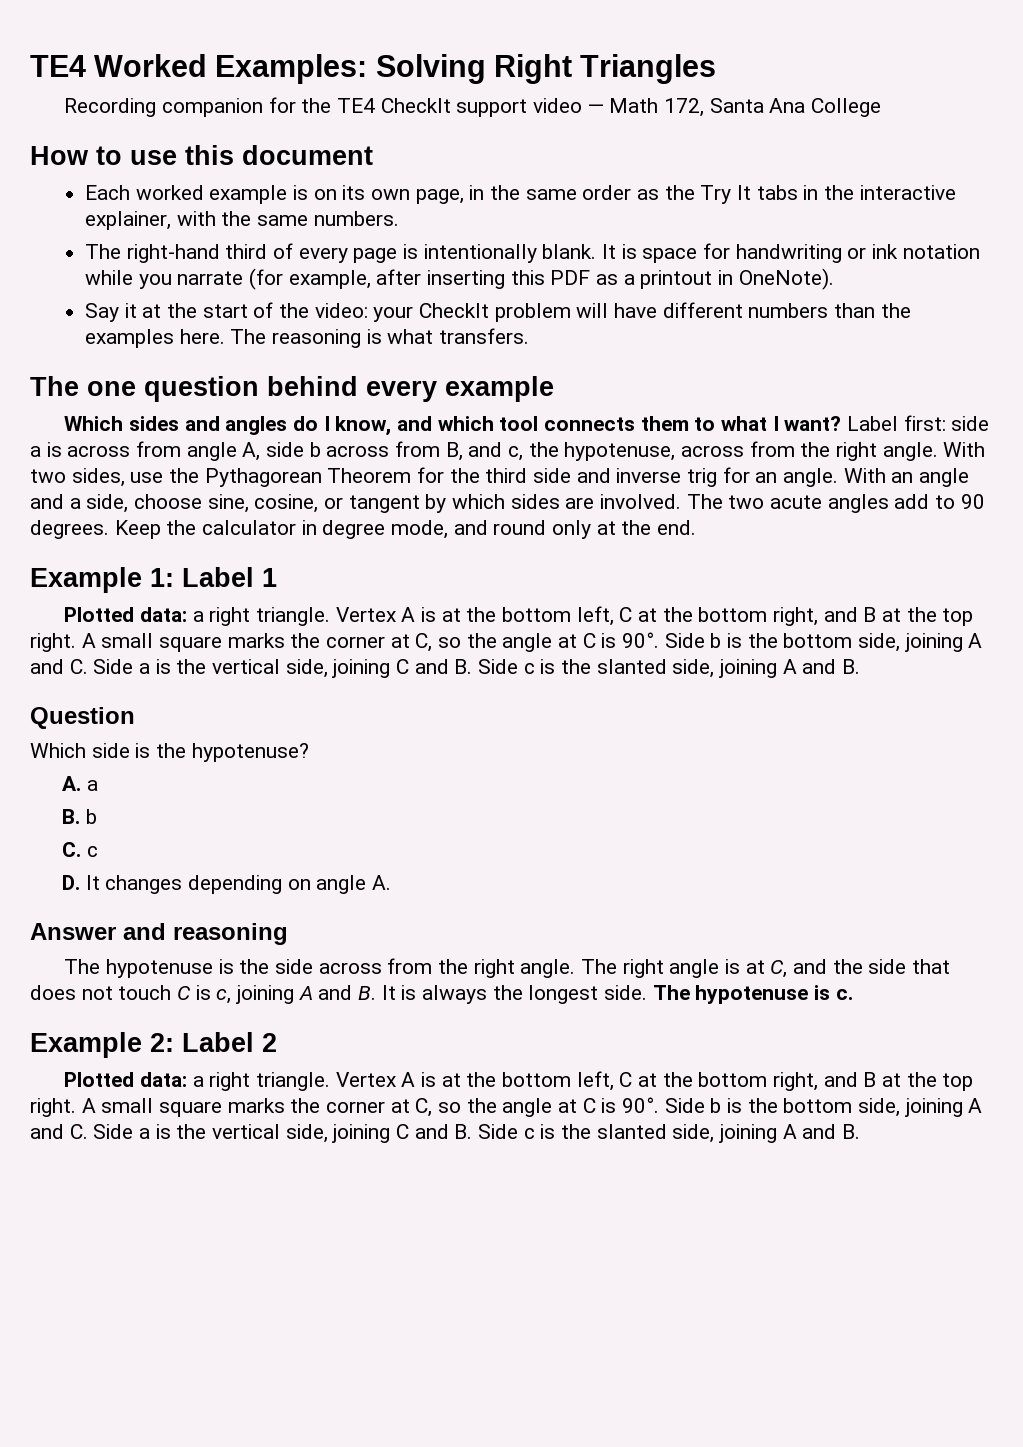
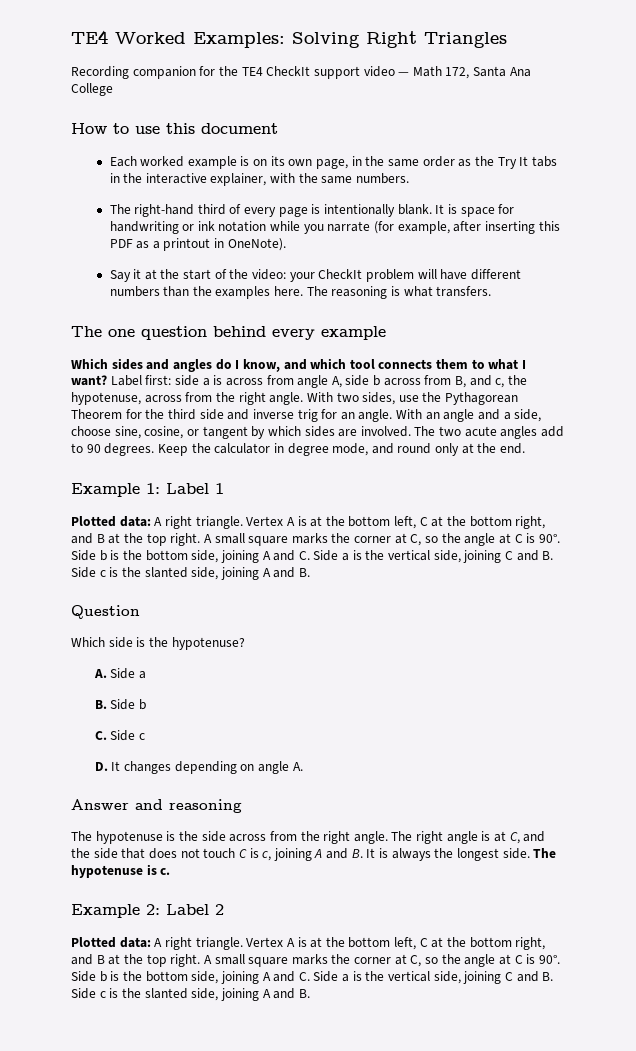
  Example 1: Label 1
- Plotted data: a right triangle.
+ Plotted data: A right triangle.
- A. a
+ A. Side a
- B. b
+ B. Side b
- C. c
+ C. Side c
  Example 2: Label 2
- Plotted data: a right triangle.
+ Plotted data: A right triangle.

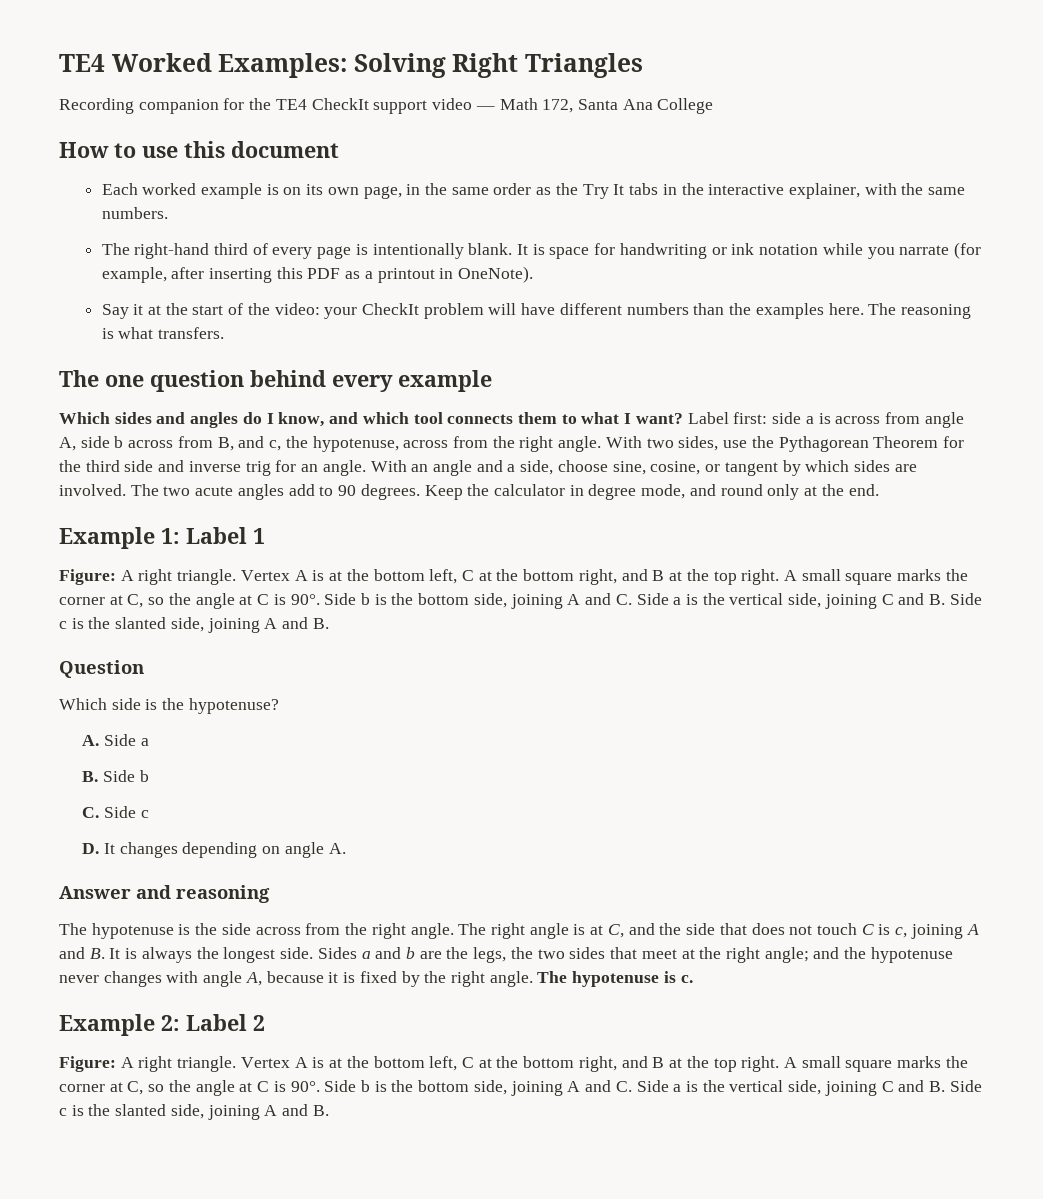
  Example 1: Label 1
- Plotted data: A right triangle.
+ Figure: A right triangle.
+ Sides a and b are the legs, the two sides that meet at the right angle; and the hypotenuse never changes with angle A, because it is fixed by the right angle.
  Example 2: Label 2
- Plotted data: A right triangle.
+ Figure: A right triangle.

